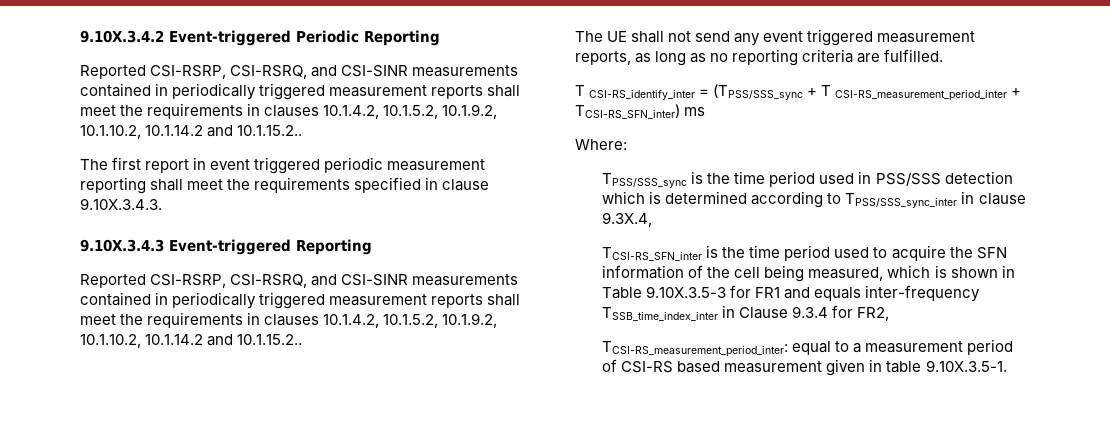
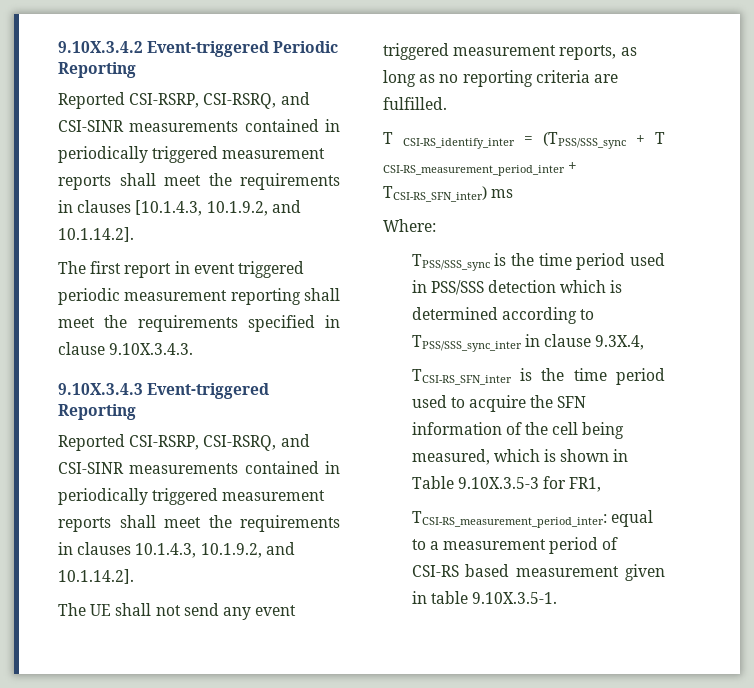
  9.10X.3.4.2 Event-triggered Periodic Reporting
- Reported CSI-RSRP, CSI-RSRQ, and CSI-SINR measurements contained in periodically triggered measurement reports shall meet the requirements in clauses 10.1.4.2, 10.1.5.2, 10.1.9.2, 10.1.10.2, 10.1.14.2 and 10.1.15.2..
+ Reported CSI-RSRP, CSI-RSRQ, and CSI-SINR measurements contained in periodically triggered measurement reports shall meet the requirements in clauses [10.1.4.3, 10.1.9.2, and 10.1.14.2].
  9.10X.3.4.3 Event-triggered Reporting
- Reported CSI-RSRP, CSI-RSRQ, and CSI-SINR measurements contained in periodically triggered measurement reports shall meet the requirements in clauses 10.1.4.2, 10.1.5.2, 10.1.9.2, 10.1.10.2, 10.1.14.2 and 10.1.15.2..
+ Reported CSI-RSRP, CSI-RSRQ, and CSI-SINR measurements contained in periodically triggered measurement reports shall meet the requirements in clauses 10.1.4.3, 10.1.9.2, and 10.1.14.2].
- TCSI-RS_SFN_inter is the time period used to acquire the SFN information of the cell being measured, which is shown in Table 9.10X.3.5-3 for FR1 and equals inter-frequency TSSB_time_index_inter in Clause 9.3.4 for FR2,
+ TCSI-RS_SFN_inter is the time period used to acquire the SFN information of the cell being measured, which is shown in Table 9.10X.3.5-3 for FR1,

